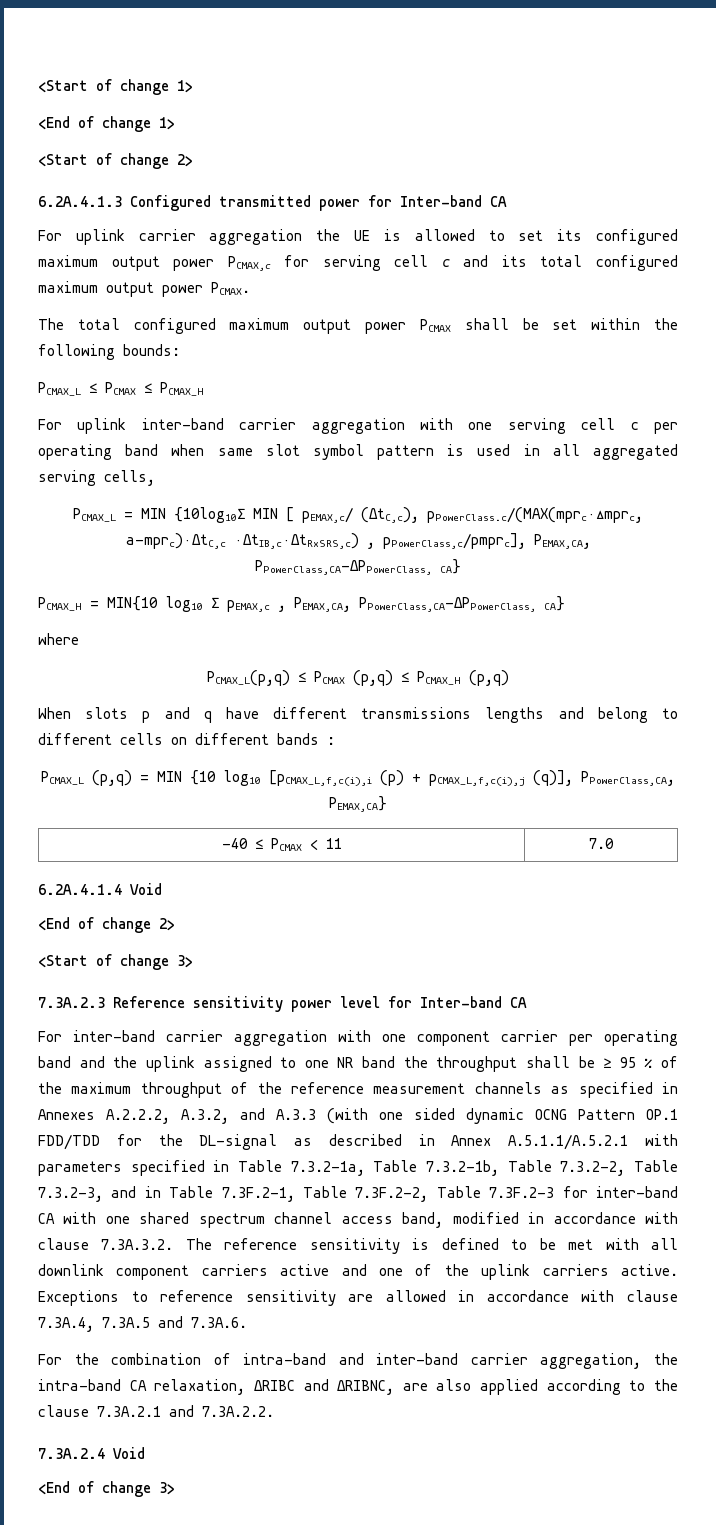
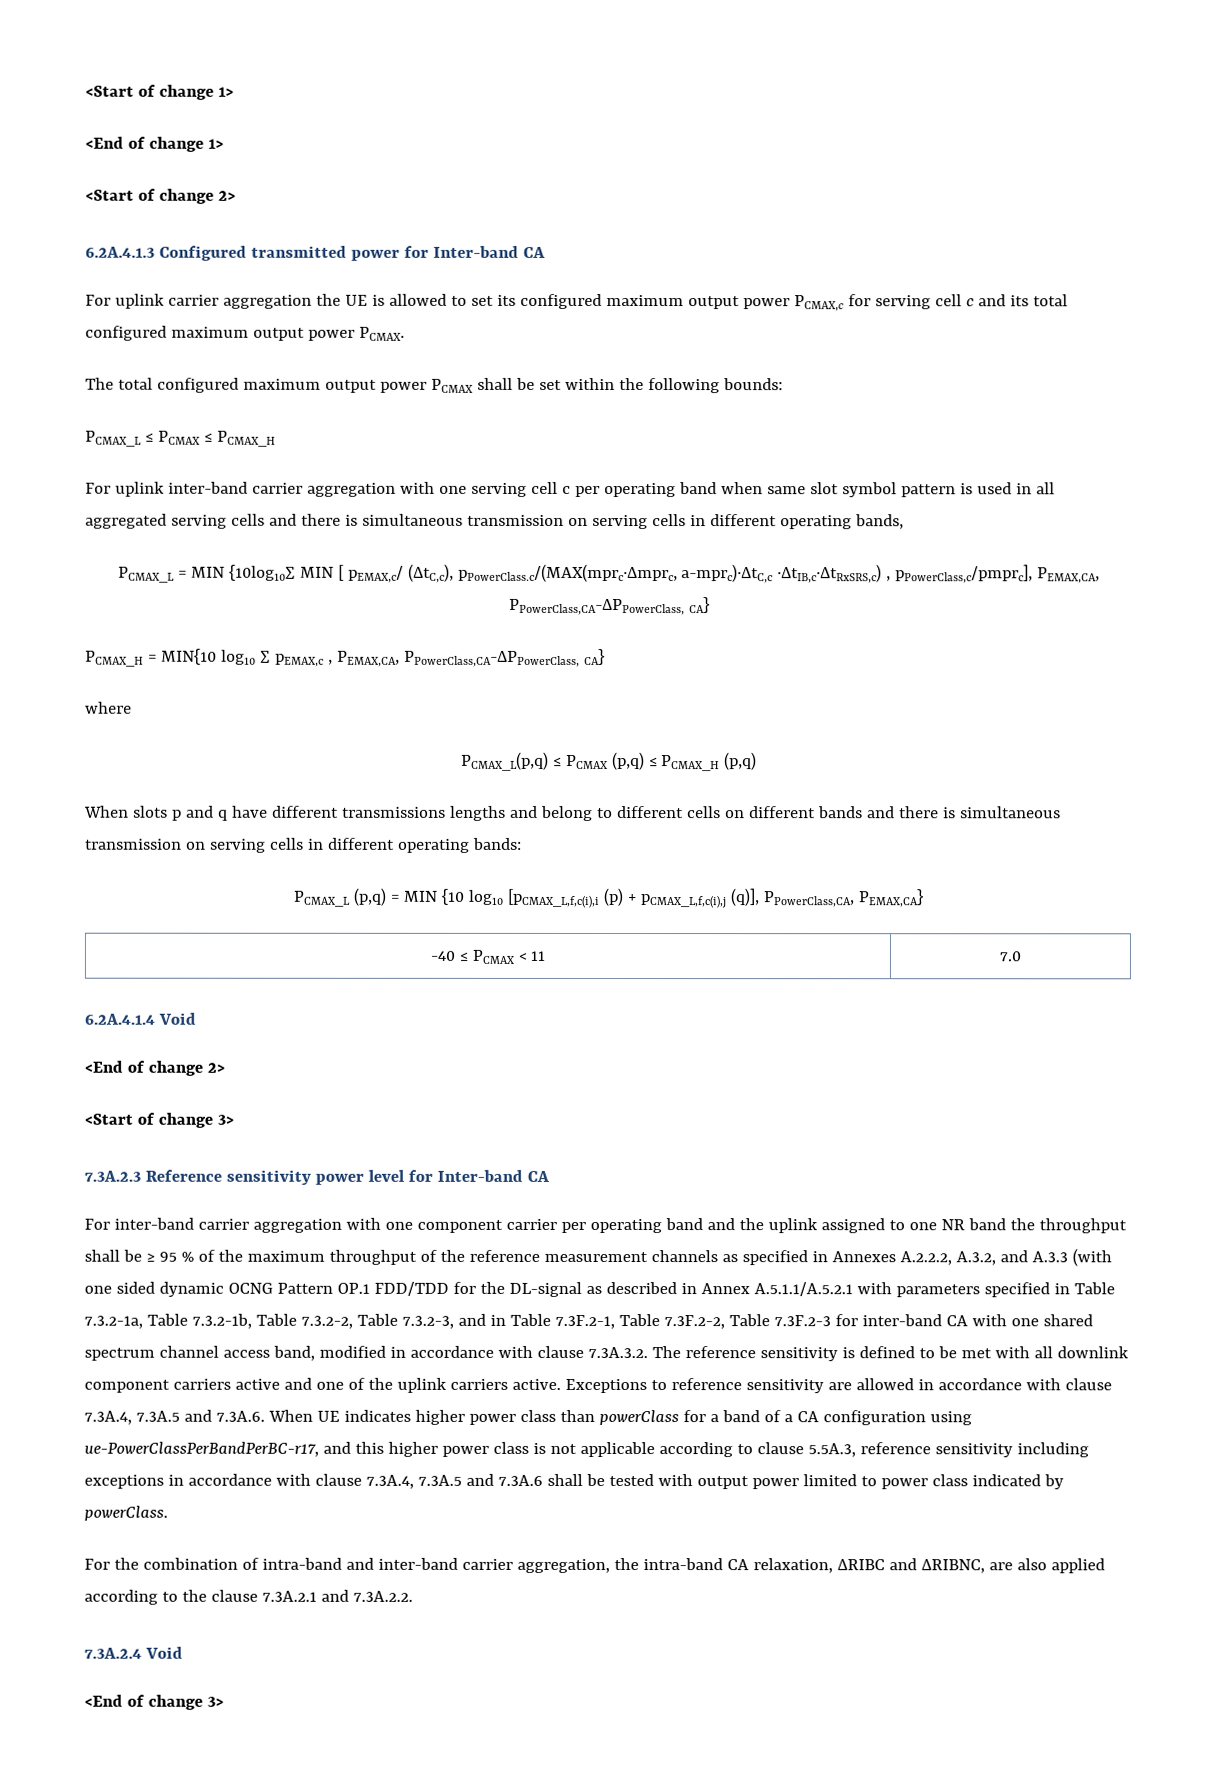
- For uplink inter-band carrier aggregation with one serving cell c per operating band when same slot symbol pattern is used in all aggregated serving cells,
+ For uplink inter-band carrier aggregation with one serving cell c per operating band when same slot symbol pattern is used in all aggregated serving cells and there is simultaneous transmission on serving cells in different operating bands,
- When slots p and q have different transmissions lengths and belong to different cells on different bands :
+ When slots p and q have different transmissions lengths and belong to different cells on different bands and there is simultaneous transmission on serving cells in different operating bands:
- Exceptions to reference sensitivity are allowed in accordance with clause 7.3A.4, 7.3A.5 and 7.3A.6.
+ Exceptions to reference sensitivity are allowed in accordance with clause 7.3A.4, 7.3A.5 and 7.3A.6. When UE indicates higher power class than powerClass for a band of a CA configuration using ue-PowerClassPerBandPerBC-r17, and this higher power class is not applicable according to clause 5.5A.3, reference sensitivity including exceptions in accordance with clause 7.3A.4, 7.3A.5 and 7.3A.6 shall be tested with output power limited to power class indicated by powerClass.

